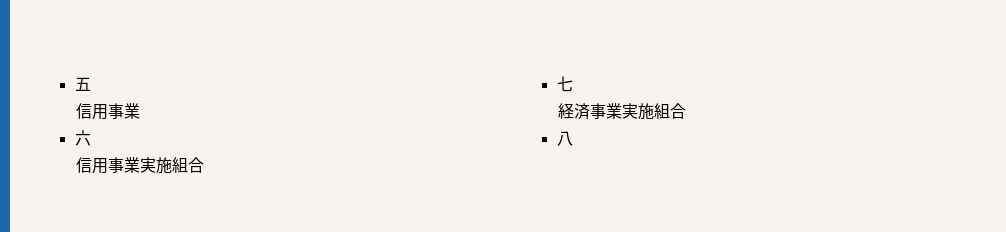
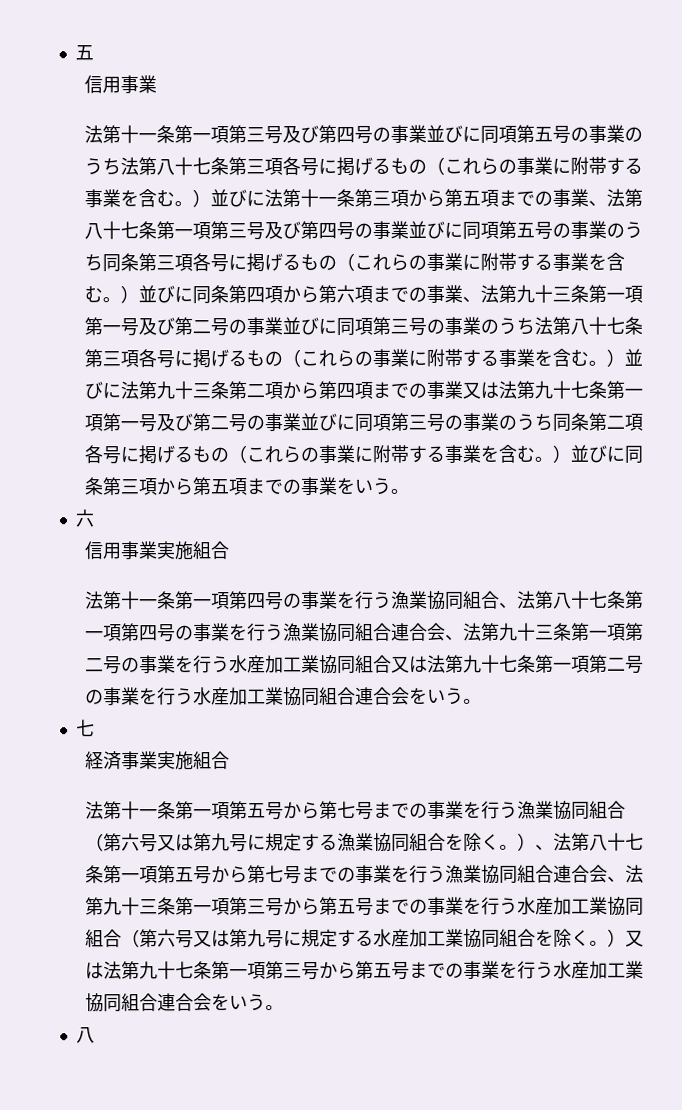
+ 法第十一条第一項第三号及び第四号の事業並びに同項第五号の事業のうち法第八十七条第三項各号に掲げるもの（これらの事業に附帯する事業を含む。）並びに法第十一条第三項から第五項までの事業、法第八十七条第一項第三号及び第四号の事業並びに同項第五号の事業のうち同条第三項各号に掲げるもの（これらの事業に附帯する事業を含む。）並びに同条第四項から第六項までの事業、法第九十三条第一項第一号及び第二号の事業並びに同項第三号の事業のうち法第八十七条第三項各号に掲げるもの（これらの事業に附帯する事業を含む。）並びに法第九十三条第二項から第四項までの事業又は法第九十七条第一項第一号及び第二号の事業並びに同項第三号の事業のうち同条第二項各号に掲げるもの（これらの事業に附帯する事業を含む。）並びに同条第三項から第五項までの事業をいう。
+ 法第十一条第一項第四号の事業を行う漁業協同組合、法第八十七条第一項第四号の事業を行う漁業協同組合連合会、法第九十三条第一項第二号の事業を行う水産加工業協同組合又は法第九十七条第一項第二号の事業を行う水産加工業協同組合連合会をいう。
+ 法第十一条第一項第五号から第七号までの事業を行う漁業協同組合（第六号又は第九号に規定する漁業協同組合を除く。）、法第八十七条第一項第五号から第七号までの事業を行う漁業協同組合連合会、法第九十三条第一項第三号から第五号までの事業を行う水産加工業協同組合（第六号又は第九号に規定する水産加工業協同組合を除く。）又は法第九十七条第一項第三号から第五号までの事業を行う水産加工業協同組合連合会をいう。

